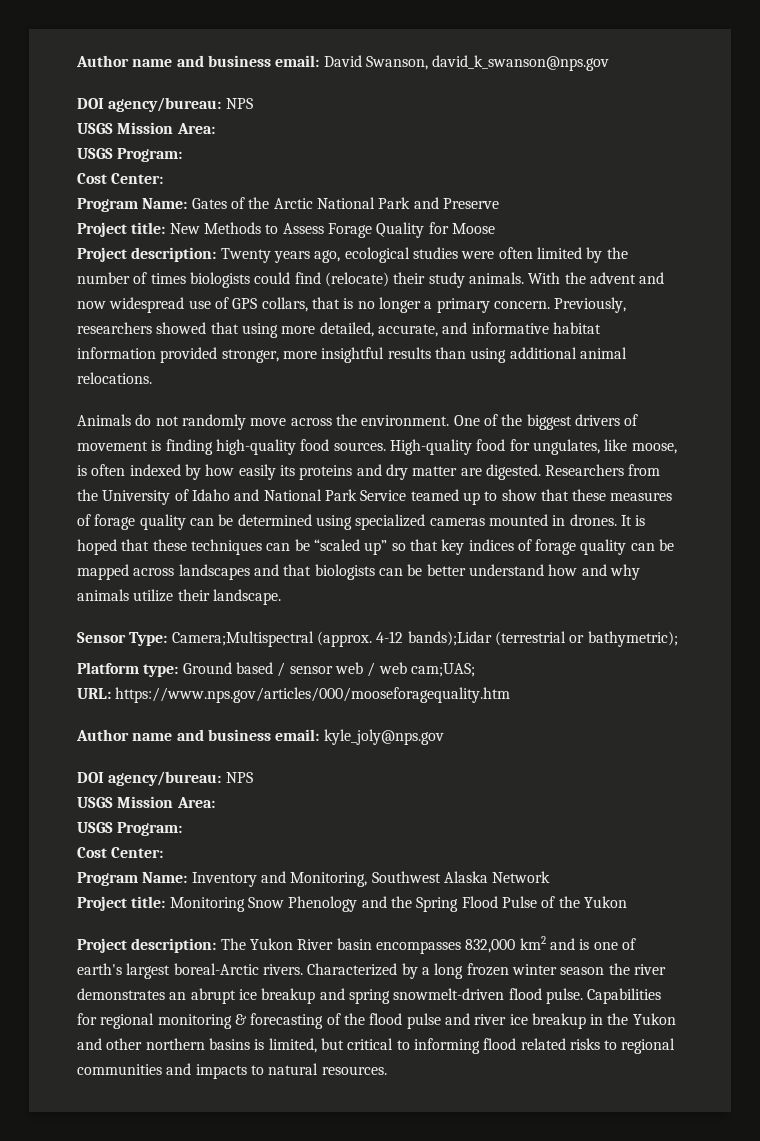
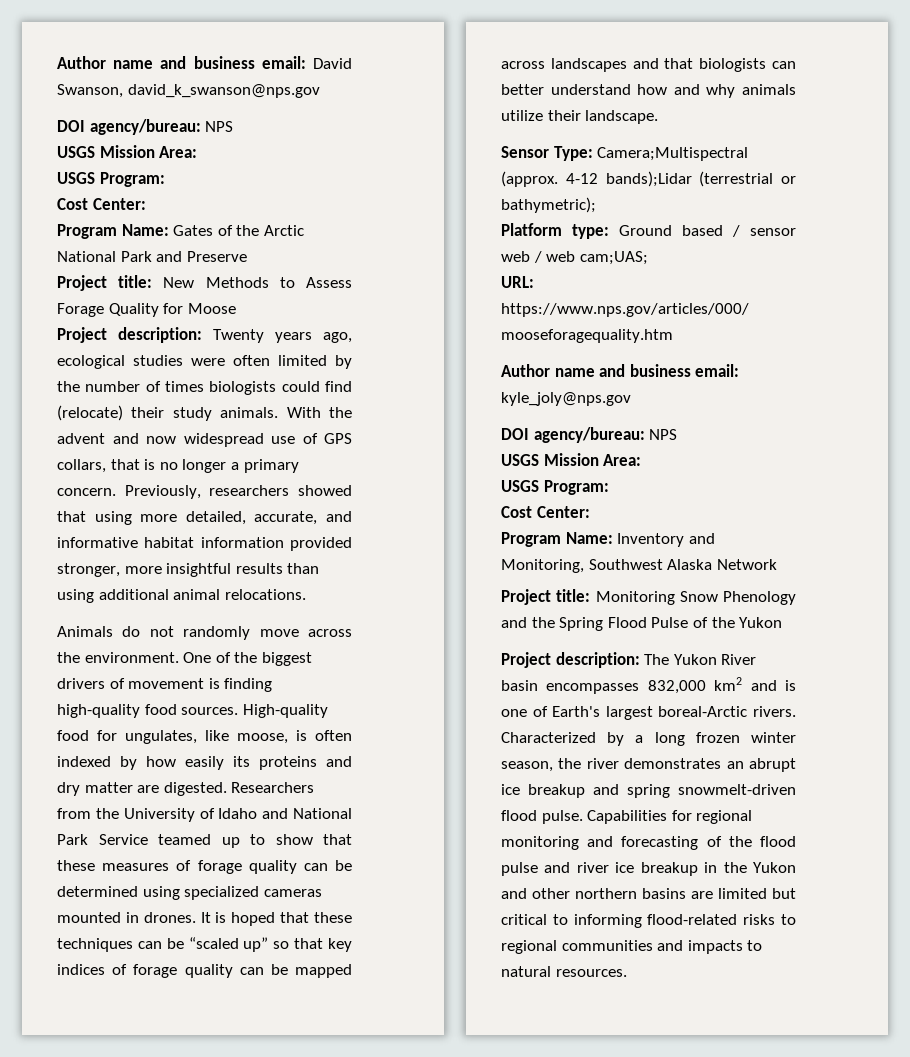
- It is hoped that these techniques can be “scaled up” so that key indices of forage quality can be mapped across landscapes and that biologists can be better understand how and why animals utilize their landscape.
+ It is hoped that these techniques can be “scaled up” so that key indices of forage quality can be mapped across landscapes and that biologists can better understand how and why animals utilize their landscape.
- Project description: The Yukon River basin encompasses 832,000 km2 and is one of earth's largest boreal-Arctic rivers.
+ Project description: The Yukon River basin encompasses 832,000 km2 and is one of Earth's largest boreal-Arctic rivers.
- Characterized by a long frozen winter season the river demonstrates an abrupt ice breakup and spring snowmelt-driven flood pulse.
+ Characterized by a long frozen winter season, the river demonstrates an abrupt ice breakup and spring snowmelt-driven flood pulse.
- Capabilities for regional monitoring & forecasting of the flood pulse and river ice breakup in the Yukon and other northern basins is limited, but critical to informing flood related risks to regional communities and impacts to natural resources.
+ Capabilities for regional monitoring and forecasting of the flood pulse and river ice breakup in the Yukon and other northern basins are limited but critical to informing flood-related risks to regional communities and impacts to natural resources.

